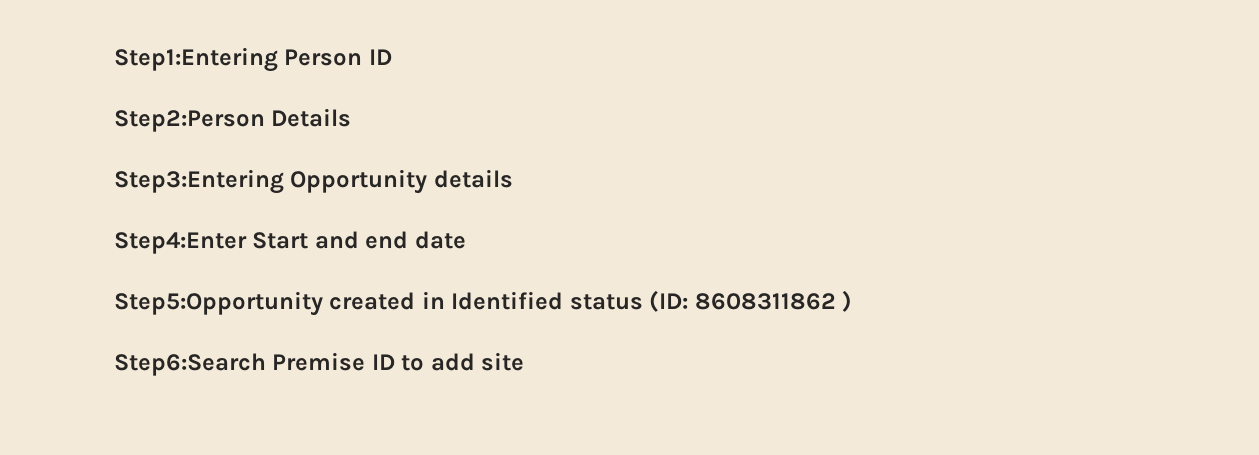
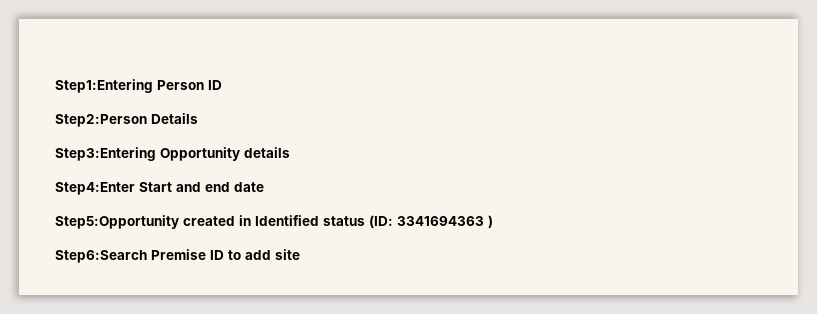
- Step5:Opportunity created in Identified status (ID: 8608311862 )
+ Step5:Opportunity created in Identified status (ID: 3341694363 )

